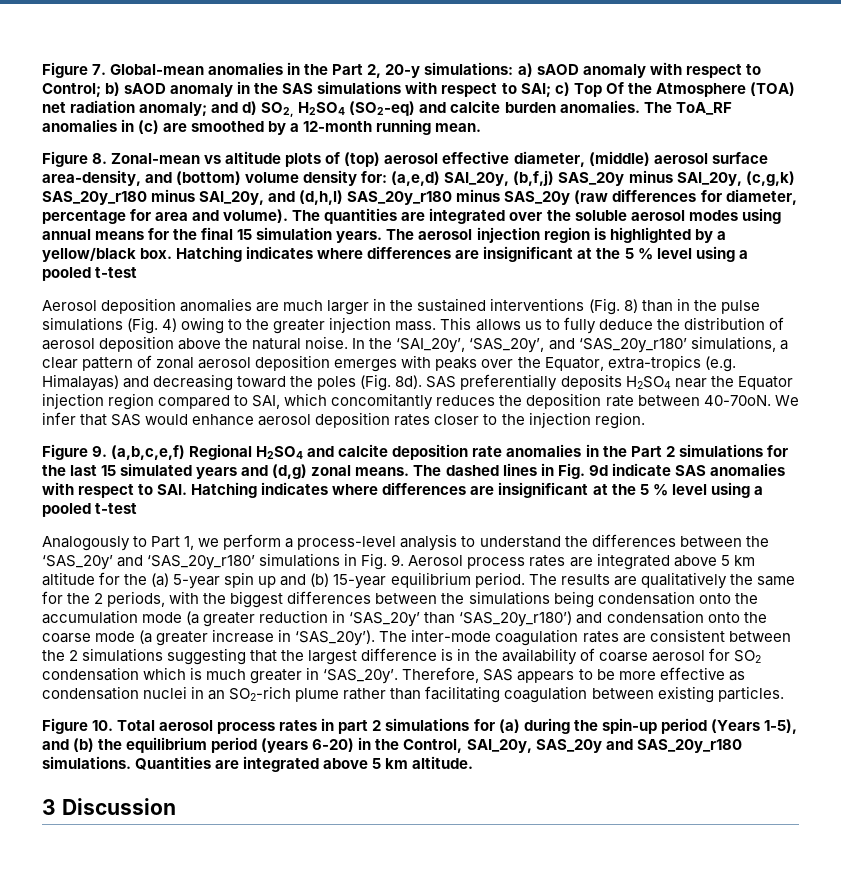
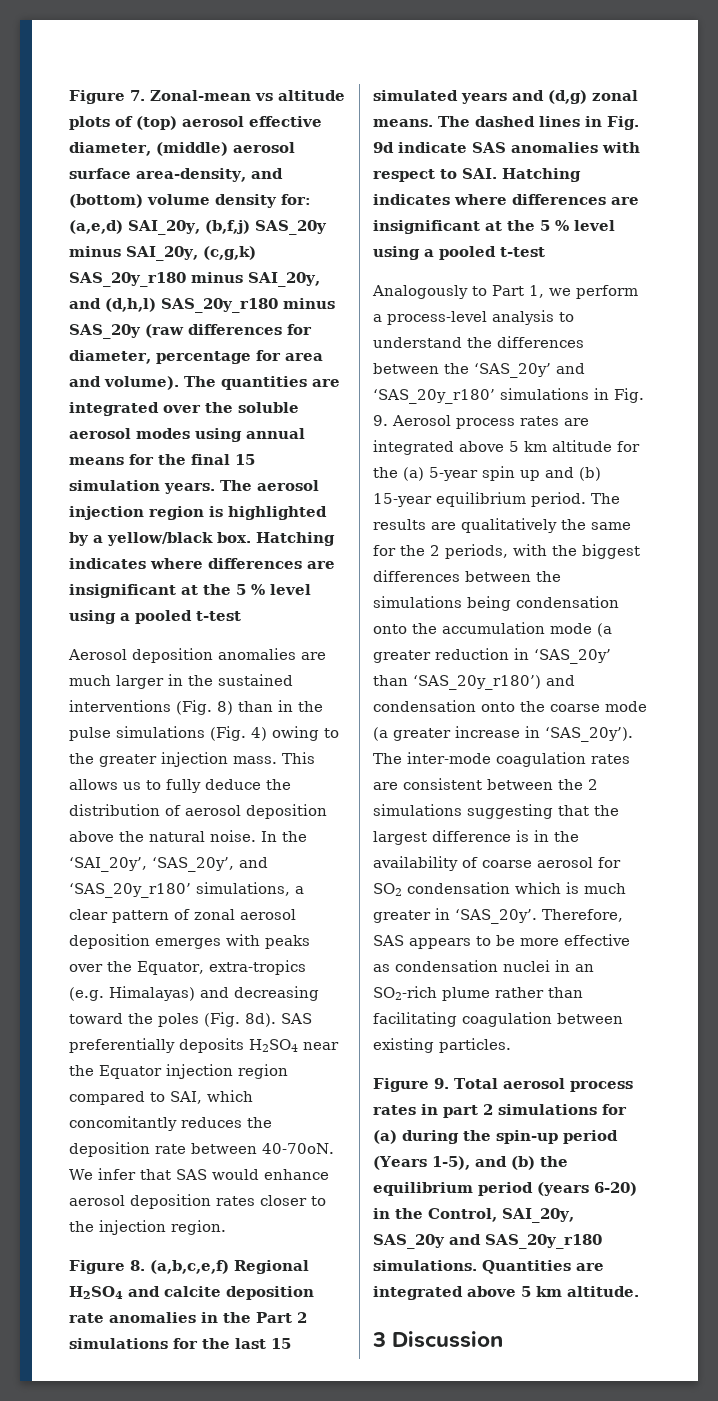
- Figure 7. Global-mean anomalies in the Part 2, 20-y simulations: a) sAOD anomaly with respect to Control; b) sAOD anomaly in the SAS simulations with respect to SAI; c) Top Of the Atmosphere (TOA) net radiation anomaly; and d) SO2, H2SO4 (SO2-eq) and calcite burden anomalies. The ToA_RF anomalies in (c) are smoothed by a 12-month running mean.
- Figure 8. Zonal-mean vs altitude plots of (top) aerosol effective diameter, (middle) aerosol surface area-density, and (bottom) volume density for: (a,e,d) SAI_20y, (b,f,j) SAS_20y minus SAI_20y, (c,g,k) SAS_20y_r180 minus SAI_20y, and (d,h,l) SAS_20y_r180 minus SAS_20y (raw differences for diameter, percentage for area and volume).
+ Figure 7. Zonal-mean vs altitude plots of (top) aerosol effective diameter, (middle) aerosol surface area-density, and (bottom) volume density for: (a,e,d) SAI_20y, (b,f,j) SAS_20y minus SAI_20y, (c,g,k) SAS_20y_r180 minus SAI_20y, and (d,h,l) SAS_20y_r180 minus SAS_20y (raw differences for diameter, percentage for area and volume).
- Figure 9. (a,b,c,e,f) Regional H2SO4 and calcite deposition rate anomalies in the Part 2 simulations for the last 15 simulated years and (d,g) zonal means.
+ Figure 8. (a,b,c,e,f) Regional H2SO4 and calcite deposition rate anomalies in the Part 2 simulations for the last 15 simulated years and (d,g) zonal means.
- Figure 10. Total aerosol process rates in part 2 simulations for (a) during the spin-up period (Years 1-5), and (b) the equilibrium period (years 6-20) in the Control, SAI_20y, SAS_20y and SAS_20y_r180 simulations.
+ Figure 9. Total aerosol process rates in part 2 simulations for (a) during the spin-up period (Years 1-5), and (b) the equilibrium period (years 6-20) in the Control, SAI_20y, SAS_20y and SAS_20y_r180 simulations.

